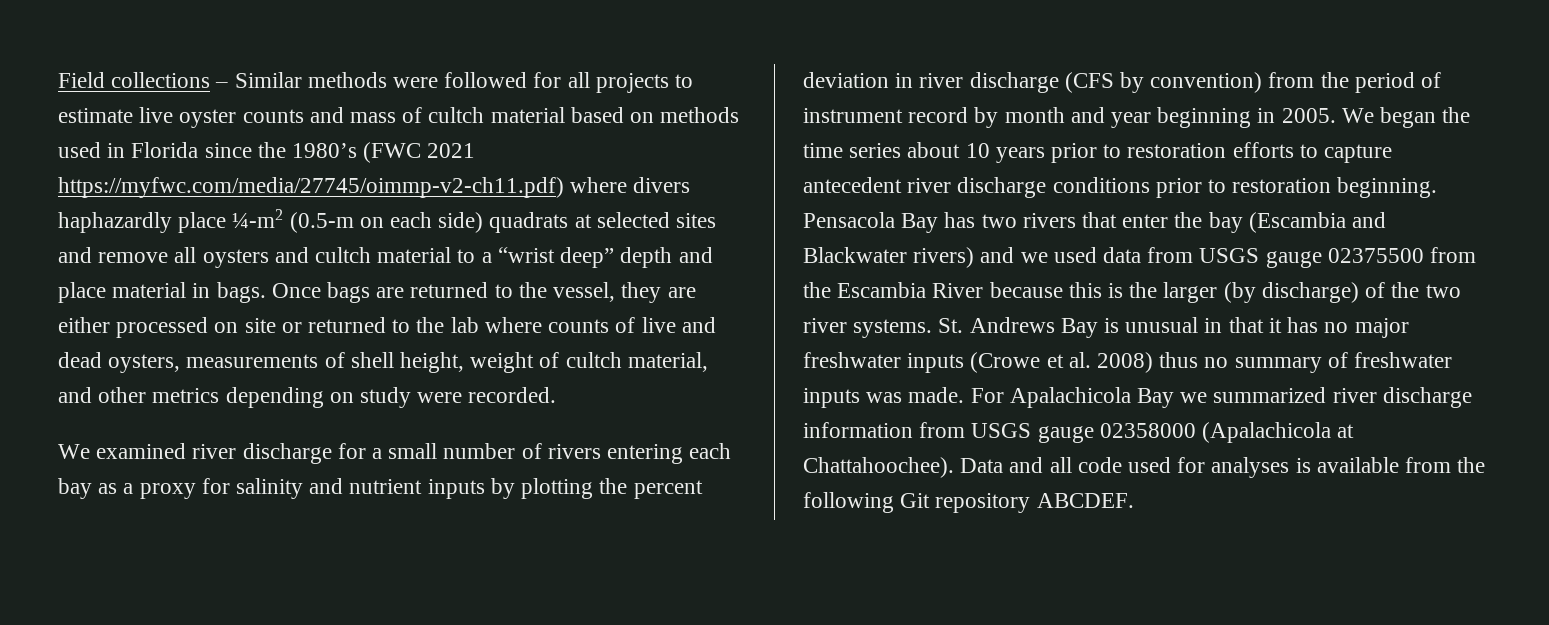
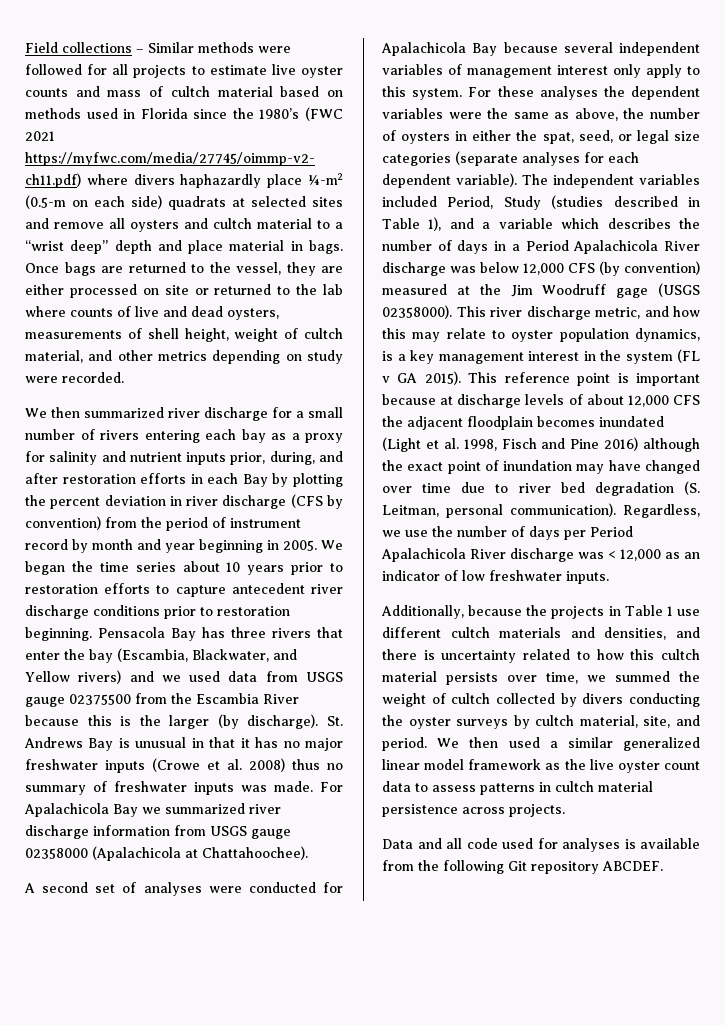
- We examined river discharge for a small number of rivers entering each bay as a proxy for salinity and nutrient inputs by plotting the percent deviation in river discharge (CFS by convention) from the period of instrument record by month and year beginning in 2005.
+ We then summarized river discharge for a small number of rivers entering each bay as a proxy for salinity and nutrient inputs prior, during, and after restoration efforts in each Bay by plotting the percent deviation in river discharge (CFS by convention) from the period of instrument record by month and year beginning in 2005.
- Pensacola Bay has two rivers that enter the bay (Escambia and Blackwater rivers) and we used data from USGS gauge 02375500 from the Escambia River because this is the larger (by discharge) of the two river systems.
+ Pensacola Bay has three rivers that enter the bay (Escambia, Blackwater, and Yellow rivers) and we used data from USGS gauge 02375500 from the Escambia River because this is the larger (by discharge).
- For Apalachicola Bay we summarized river discharge information from USGS gauge 02358000 (Apalachicola at Chattahoochee). Data and all code used for analyses is available from the following Git repository ABCDEF.
+ For Apalachicola Bay we summarized river discharge information from USGS gauge 02358000 (Apalachicola at Chattahoochee).
+ A second set of analyses were conducted for Apalachicola Bay because several independent variables of management interest only apply to this system. For these analyses the dependent variables were the same as above, the number of oysters in either the spat, seed, or legal size categories (separate analyses for each dependent variable). The independent variables included Period, Study (studies described in Table 1), and a variable which describes the number of days in a Period Apalachicola River discharge was below 12,000 CFS (by convention) measured at the Jim Woodruff gage (USGS 02358000). This river discharge metric, and how this may relate to oyster population dynamics, is a key management interest in the system (FL v GA 2015). This reference point is important because at discharge levels of about 12,000 CFS the adjacent floodplain becomes inundated (Light et al. 1998, Fisch and Pine 2016) although the exact point of inundation may have changed over time due to river bed degradation (S. Leitman, personal communication). Regardless, we use the number of days per Period Apalachicola River discharge was < 12,000 as an indicator of low freshwater inputs.
+ Additionally, because the projects in Table 1 use different cultch materials and densities, and there is uncertainty related to how this cultch material persists over time, we summed the weight of cultch collected by divers conducting the oyster surveys by cultch material, site, and period. We then used a similar generalized linear model framework as the live oyster count data to assess patterns in cultch material persistence across projects.
+ Data and all code used for analyses is available from the following Git repository ABCDEF.

